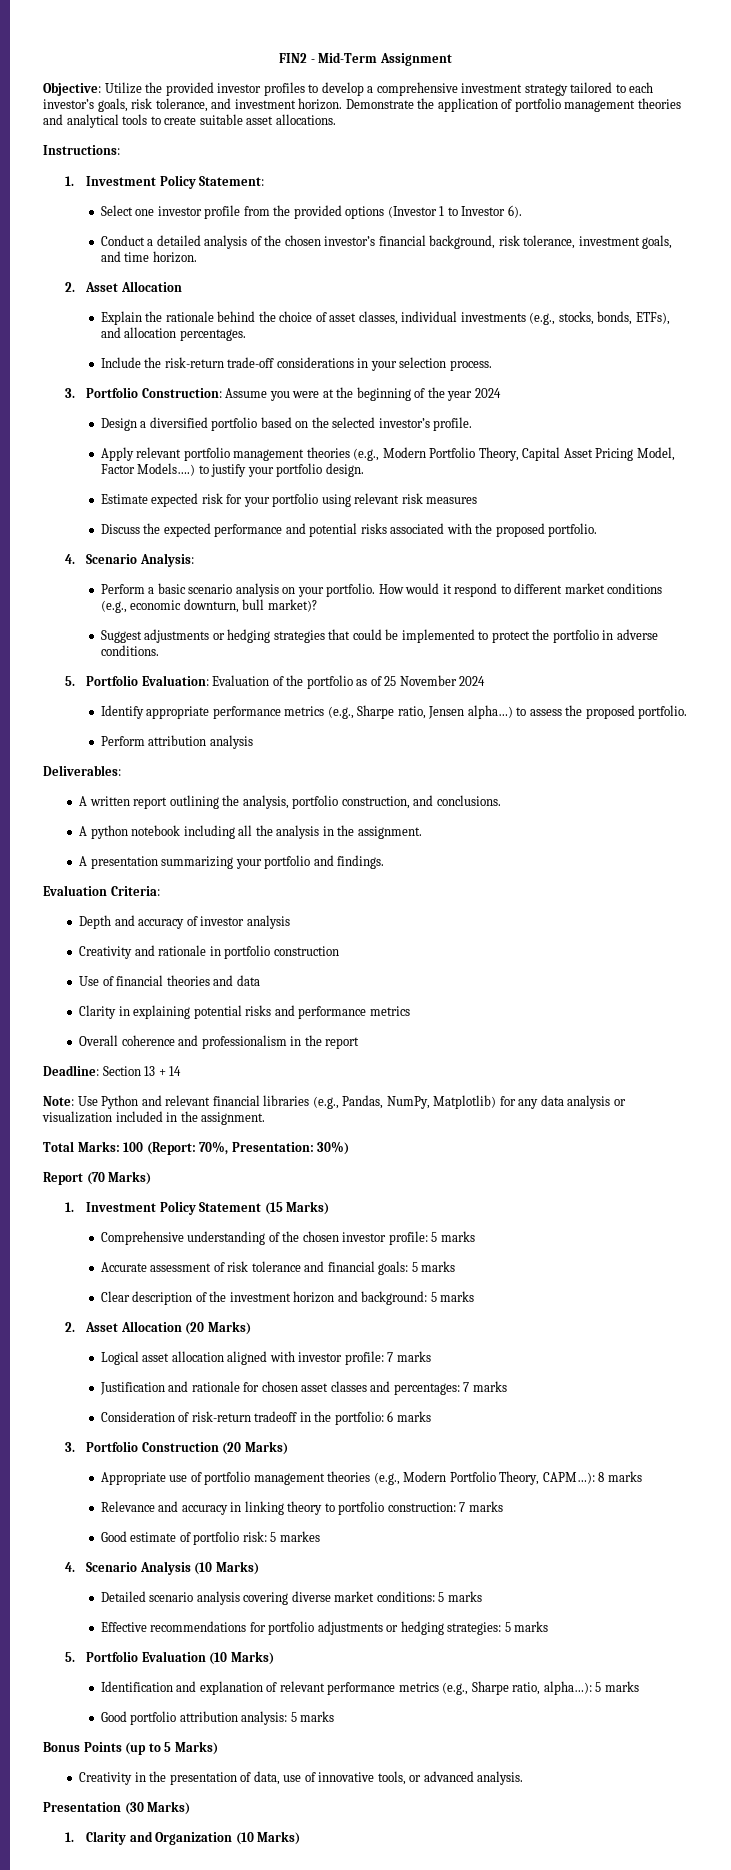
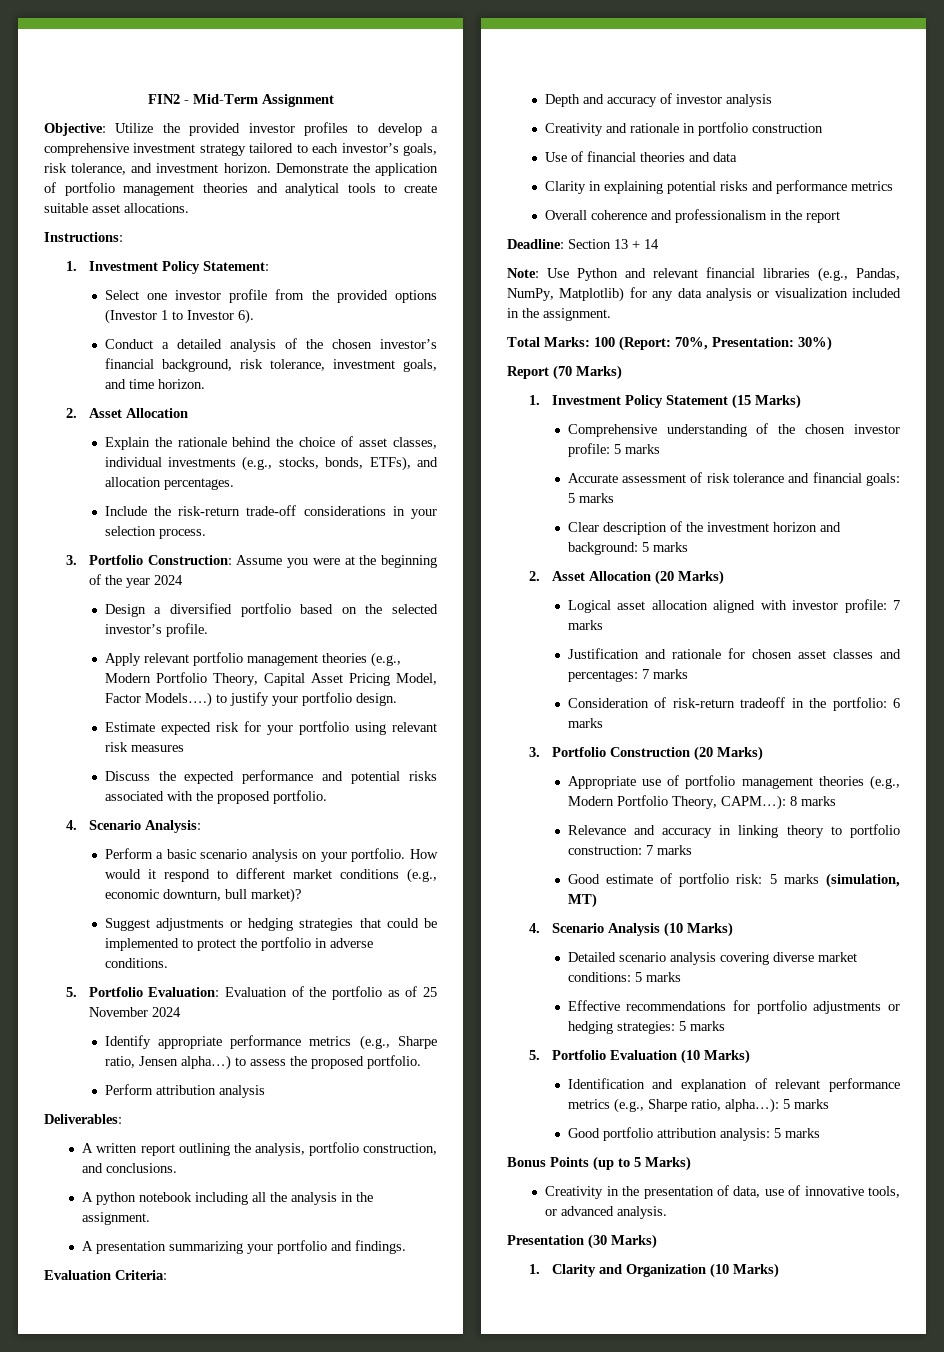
- Good estimate of portfolio risk: 5 markes
+ Good estimate of portfolio risk: 5 marks (simulation, MT)

